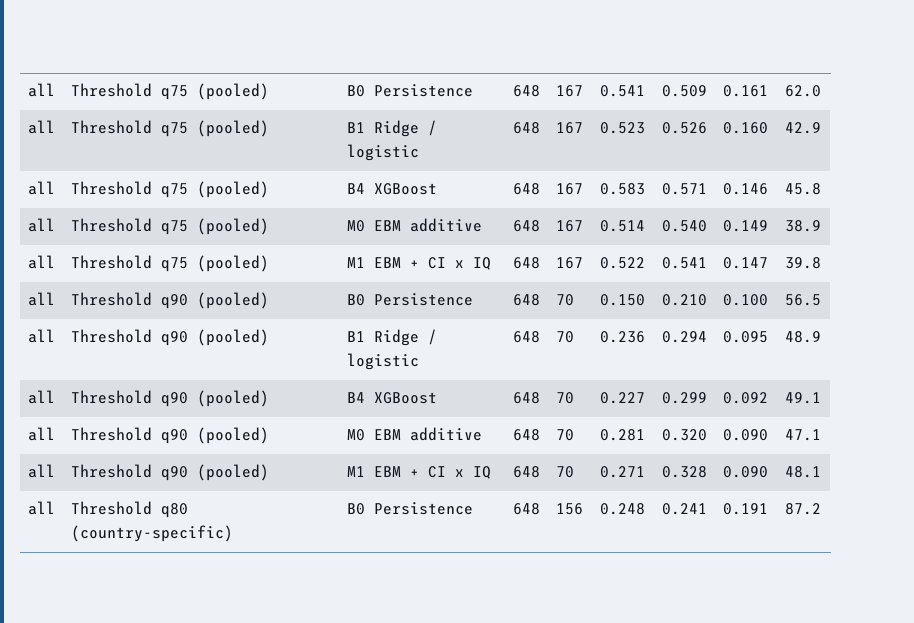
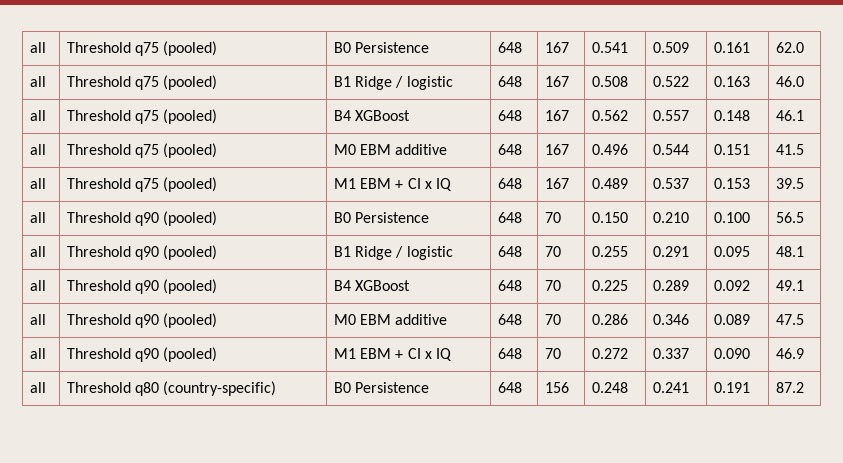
- all | Threshold q75 (pooled) | B1 Ridge / logistic | 648 | 167 | 0.523 | 0.526 | 0.160 | 42.9
+ all | Threshold q75 (pooled) | B1 Ridge / logistic | 648 | 167 | 0.508 | 0.522 | 0.163 | 46.0
- all | Threshold q75 (pooled) | B4 XGBoost | 648 | 167 | 0.583 | 0.571 | 0.146 | 45.8
+ all | Threshold q75 (pooled) | B4 XGBoost | 648 | 167 | 0.562 | 0.557 | 0.148 | 46.1
- all | Threshold q75 (pooled) | M0 EBM additive | 648 | 167 | 0.514 | 0.540 | 0.149 | 38.9
+ all | Threshold q75 (pooled) | M0 EBM additive | 648 | 167 | 0.496 | 0.544 | 0.151 | 41.5
- all | Threshold q75 (pooled) | M1 EBM + CI x IQ | 648 | 167 | 0.522 | 0.541 | 0.147 | 39.8
+ all | Threshold q75 (pooled) | M1 EBM + CI x IQ | 648 | 167 | 0.489 | 0.537 | 0.153 | 39.5
- all | Threshold q90 (pooled) | B1 Ridge / logistic | 648 | 70 | 0.236 | 0.294 | 0.095 | 48.9
+ all | Threshold q90 (pooled) | B1 Ridge / logistic | 648 | 70 | 0.255 | 0.291 | 0.095 | 48.1
- all | Threshold q90 (pooled) | B4 XGBoost | 648 | 70 | 0.227 | 0.299 | 0.092 | 49.1
+ all | Threshold q90 (pooled) | B4 XGBoost | 648 | 70 | 0.225 | 0.289 | 0.092 | 49.1
- all | Threshold q90 (pooled) | M0 EBM additive | 648 | 70 | 0.281 | 0.320 | 0.090 | 47.1
+ all | Threshold q90 (pooled) | M0 EBM additive | 648 | 70 | 0.286 | 0.346 | 0.089 | 47.5
- all | Threshold q90 (pooled) | M1 EBM + CI x IQ | 648 | 70 | 0.271 | 0.328 | 0.090 | 48.1
+ all | Threshold q90 (pooled) | M1 EBM + CI x IQ | 648 | 70 | 0.272 | 0.337 | 0.090 | 46.9

